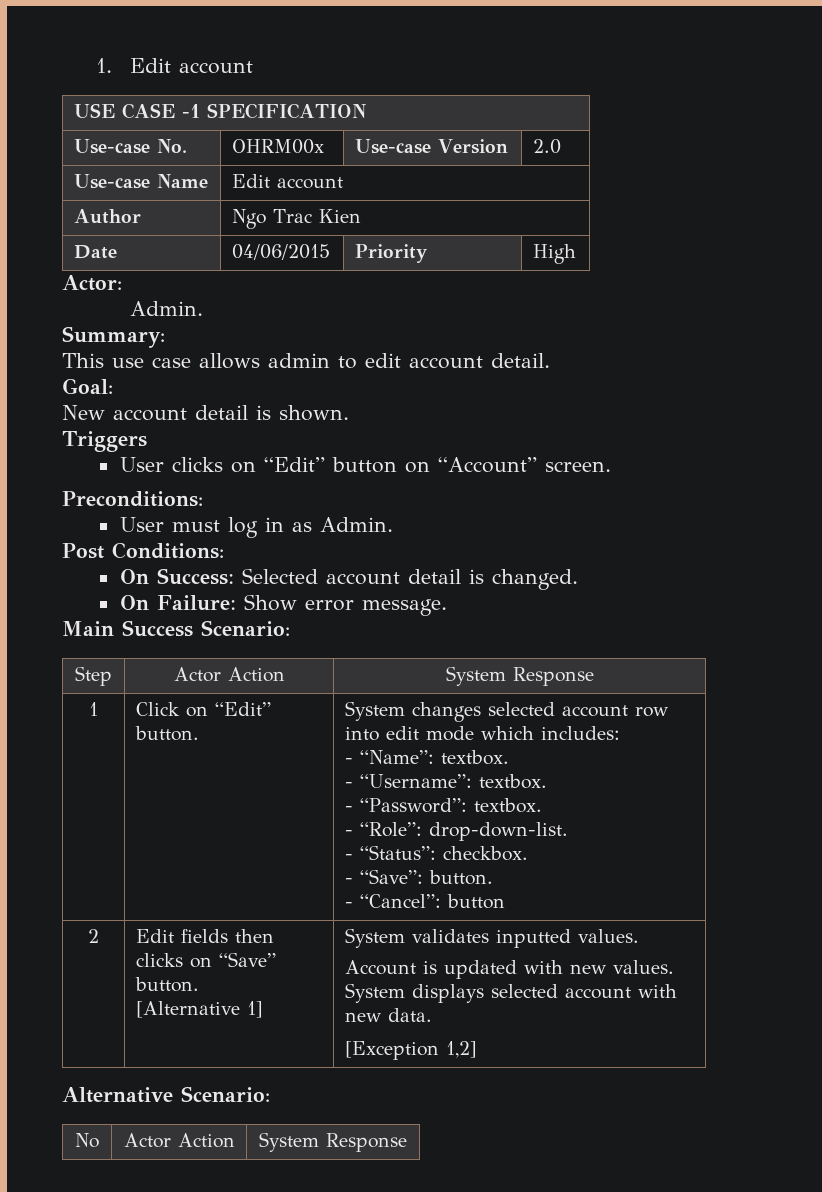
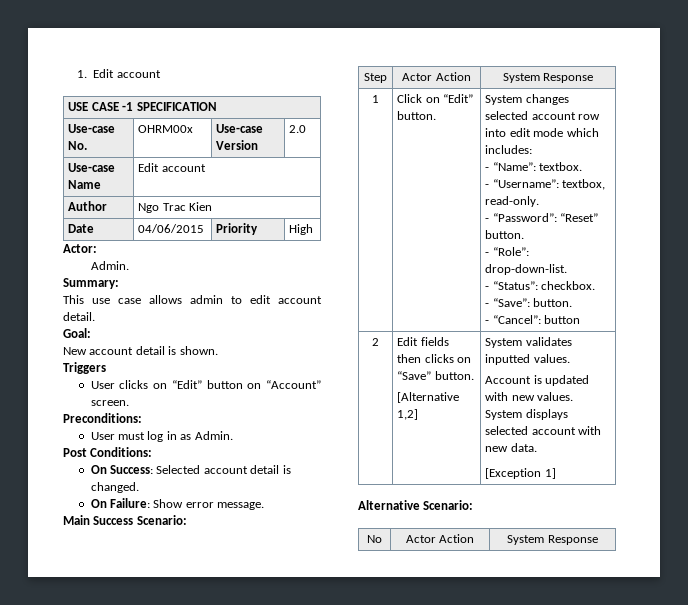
  1 | Click on “Edit” button. | System changes selected account row into edit mode which includes:
  - “Name”: textbox.
- - “Username”: textbox.
- - “Password”: textbox.
+ - “Username”: textbox, read-only.
+ - “Password”: “Reset” button.
  2 | Edit fields then clicks on “Save” button.
- [Alternative 1] | System validates inputted values.
+ [Alternative 1,2] | System validates inputted values.
  Account is updated with new values. System displays selected account with new data.
- [Exception 1,2]
+ [Exception 1]

